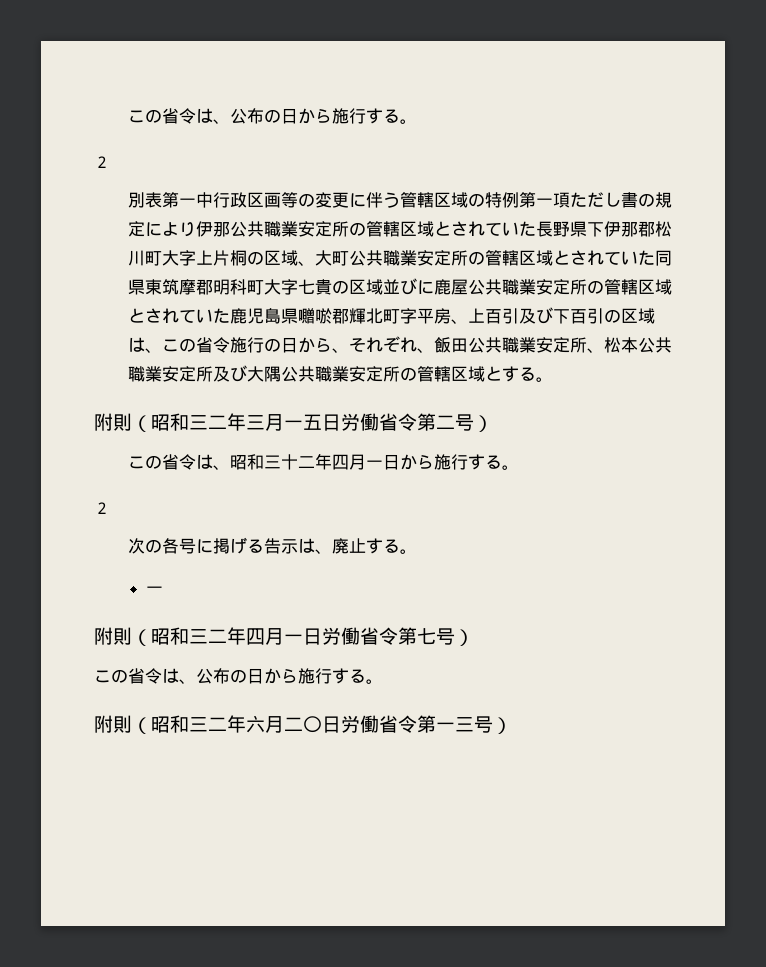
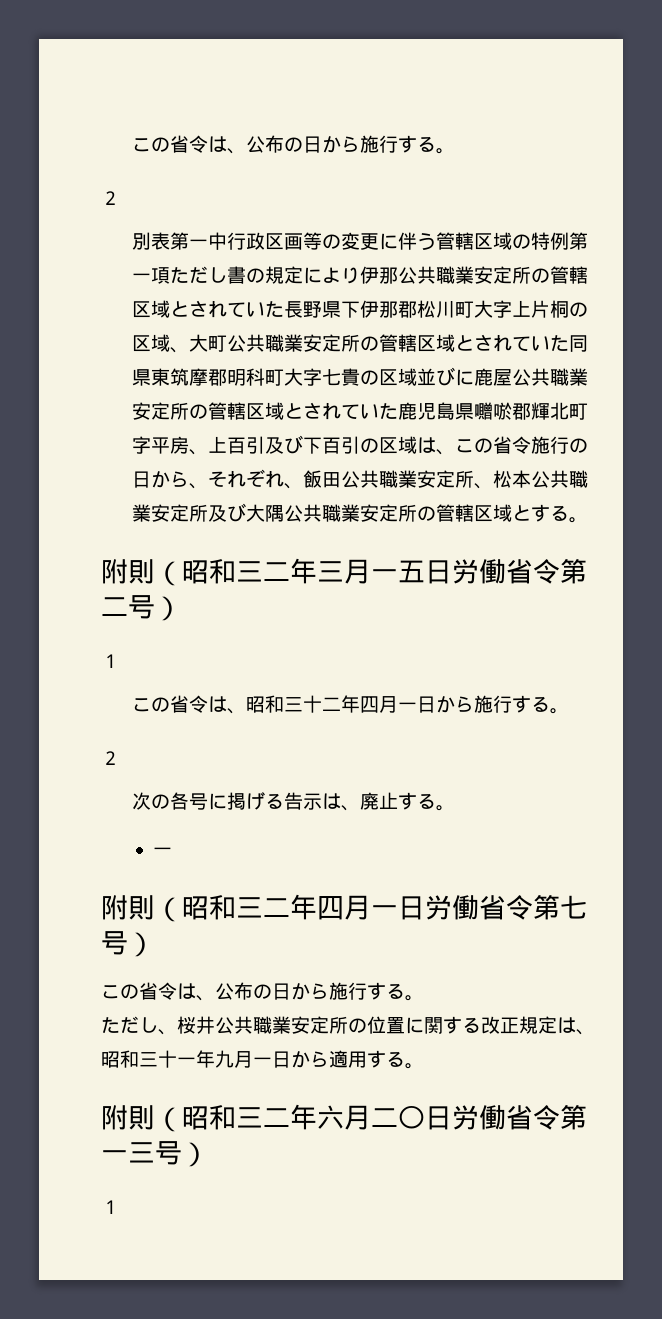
  附則（昭和三二年三月一五日労働省令第二号）
+ １
+ ただし、桜井公共職業安定所の位置に関する改正規定は、昭和三十一年九月一日から適用する。
  附則（昭和三二年六月二〇日労働省令第一三号）
+ １

